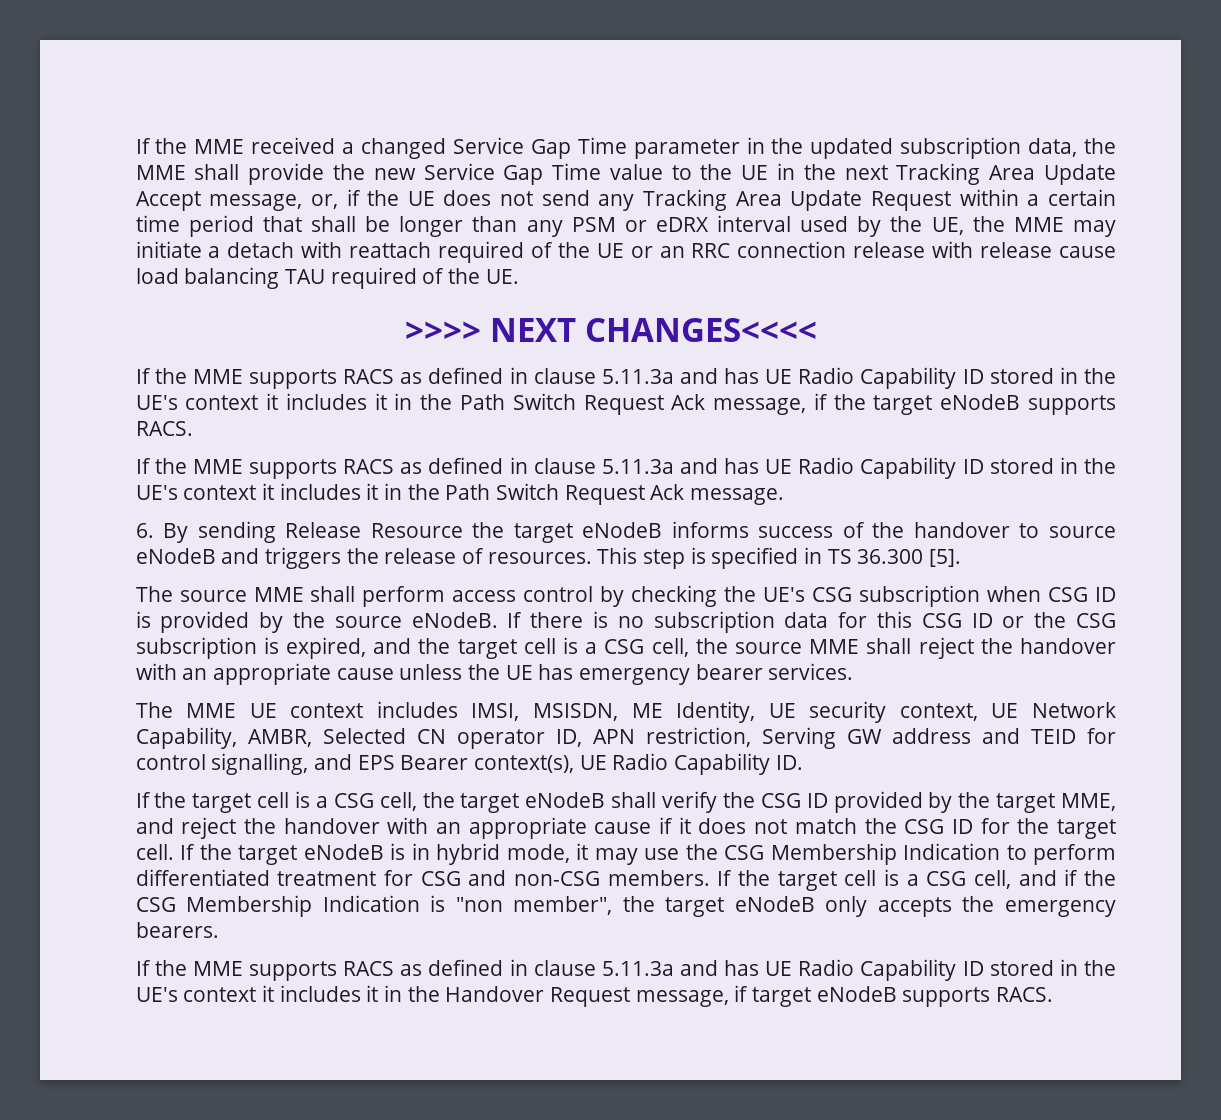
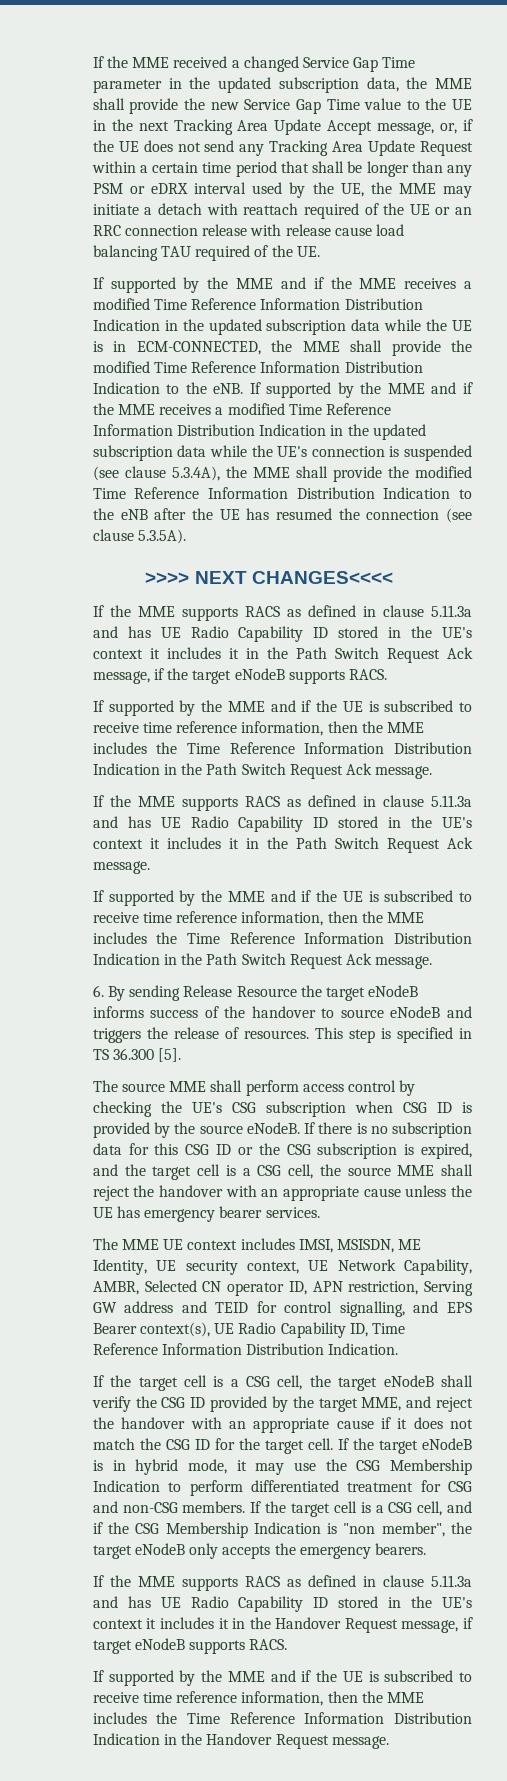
+ If supported by the MME and if the MME receives a modified Time Reference Information Distribution Indication in the updated subscription data while the UE is in ECM-CONNECTED, the MME shall provide the modified Time Reference Information Distribution Indication to the eNB. If supported by the MME and if the MME receives a modified Time Reference Information Distribution Indication in the updated subscription data while the UE's connection is suspended (see clause 5.3.4A), the MME shall provide the modified Time Reference Information Distribution Indication to the eNB after the UE has resumed the connection (see clause 5.3.5A).
  If the MME supports RACS as defined in clause 5.11.3a and has UE Radio Capability ID stored in the UE's context it includes it in the Path Switch Request Ack message, if the target eNodeB supports RACS.
+ If supported by the MME and if the UE is subscribed to receive time reference information, then the MME includes the Time Reference Information Distribution Indication in the Path Switch Request Ack message.
  If the MME supports RACS as defined in clause 5.11.3a and has UE Radio Capability ID stored in the UE's context it includes it in the Path Switch Request Ack message.
+ If supported by the MME and if the UE is subscribed to receive time reference information, then the MME includes the Time Reference Information Distribution Indication in the Path Switch Request Ack message.
- The MME UE context includes IMSI, MSISDN, ME Identity, UE security context, UE Network Capability, AMBR, Selected CN operator ID, APN restriction, Serving GW address and TEID for control signalling, and EPS Bearer context(s), UE Radio Capability ID.
+ The MME UE context includes IMSI, MSISDN, ME Identity, UE security context, UE Network Capability, AMBR, Selected CN operator ID, APN restriction, Serving GW address and TEID for control signalling, and EPS Bearer context(s), UE Radio Capability ID, Time Reference Information Distribution Indication.
+ If supported by the MME and if the UE is subscribed to receive time reference information, then the MME includes the Time Reference Information Distribution Indication in the Handover Request message.

